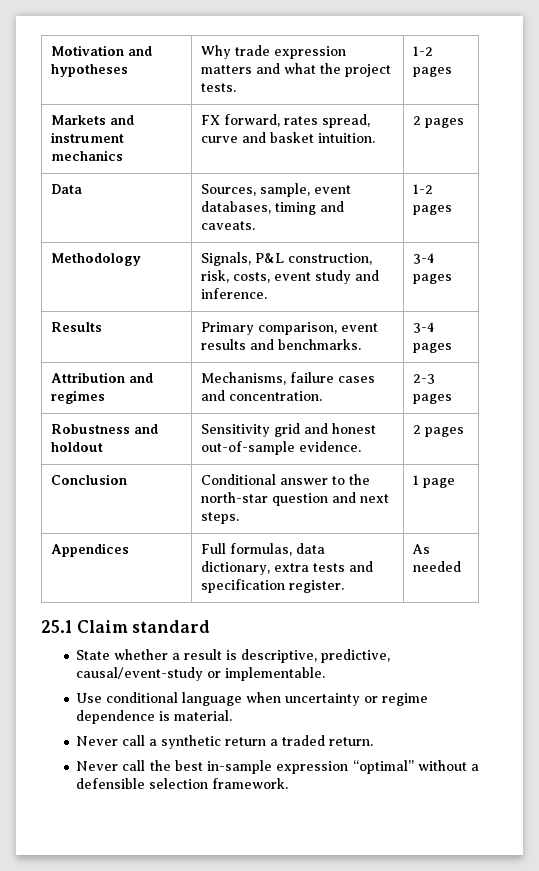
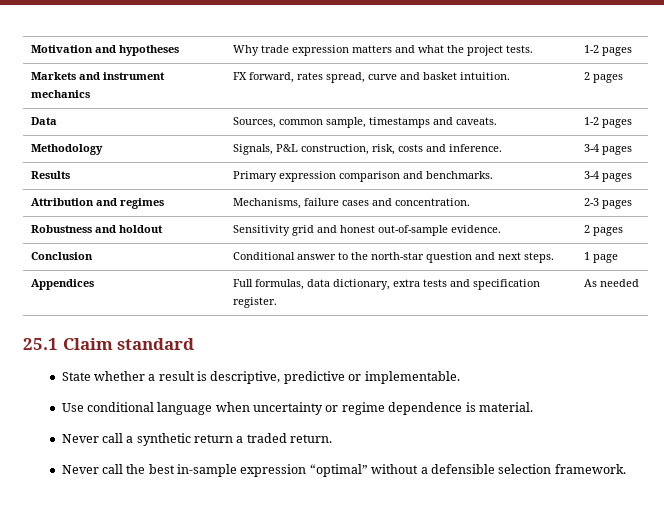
- Data | Sources, sample, event databases, timing and caveats. | 1-2 pages
+ Data | Sources, common sample, timestamps and caveats. | 1-2 pages
- Methodology | Signals, P&L construction, risk, costs, event study and inference. | 3-4 pages
+ Methodology | Signals, P&L construction, risk, costs and inference. | 3-4 pages
- Results | Primary comparison, event results and benchmarks. | 3-4 pages
+ Results | Primary expression comparison and benchmarks. | 3-4 pages
- State whether a result is descriptive, predictive, causal/event-study or implementable.
+ State whether a result is descriptive, predictive or implementable.

